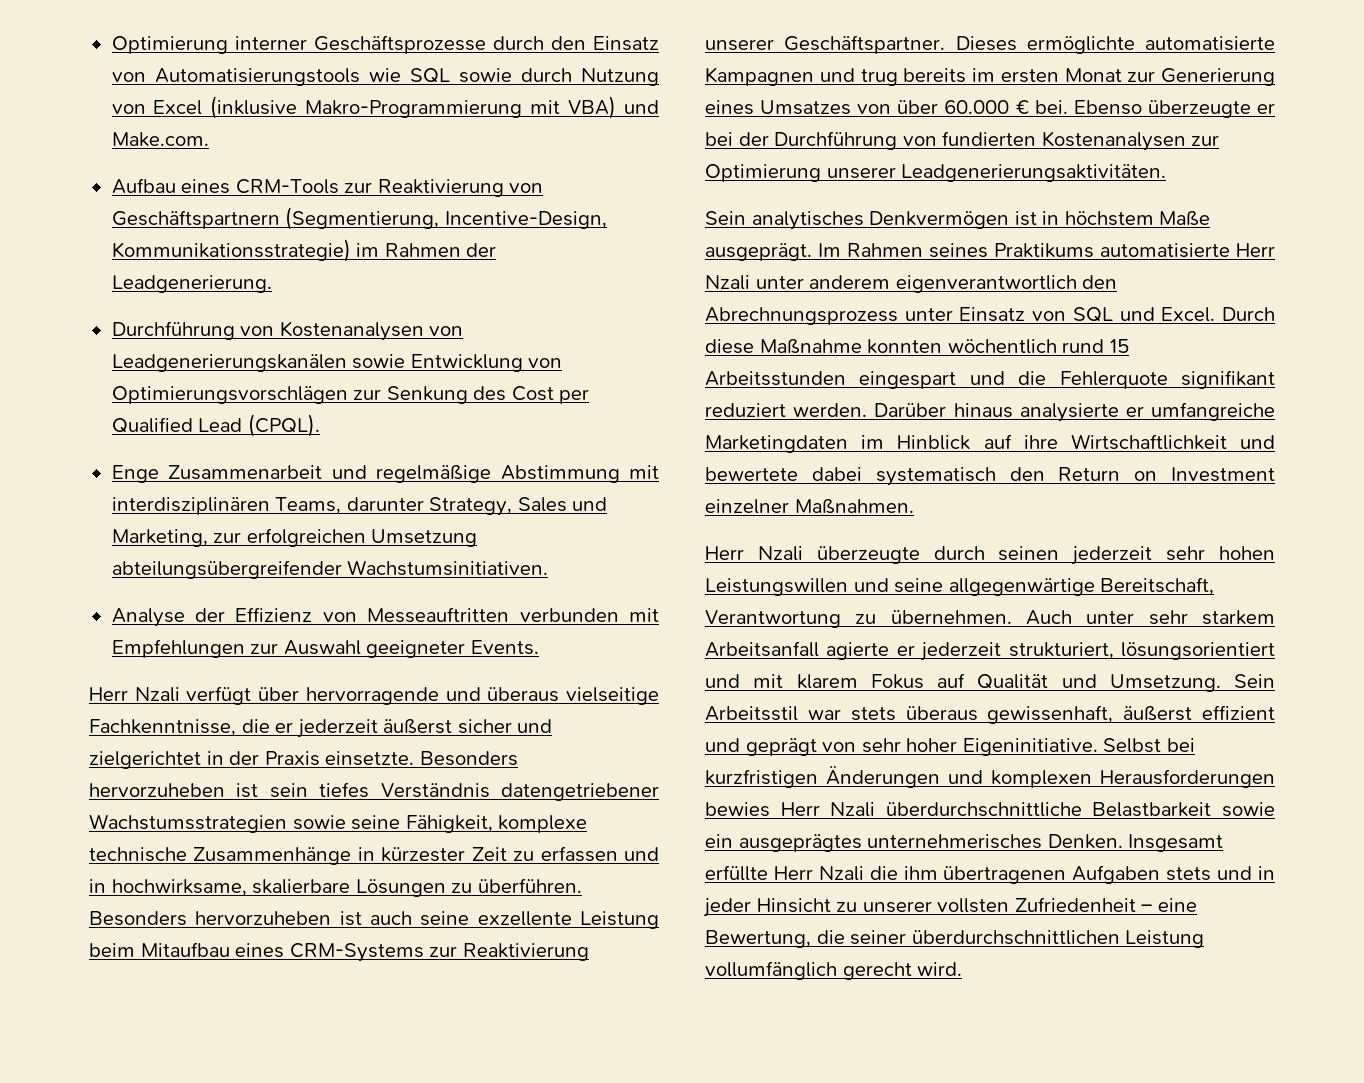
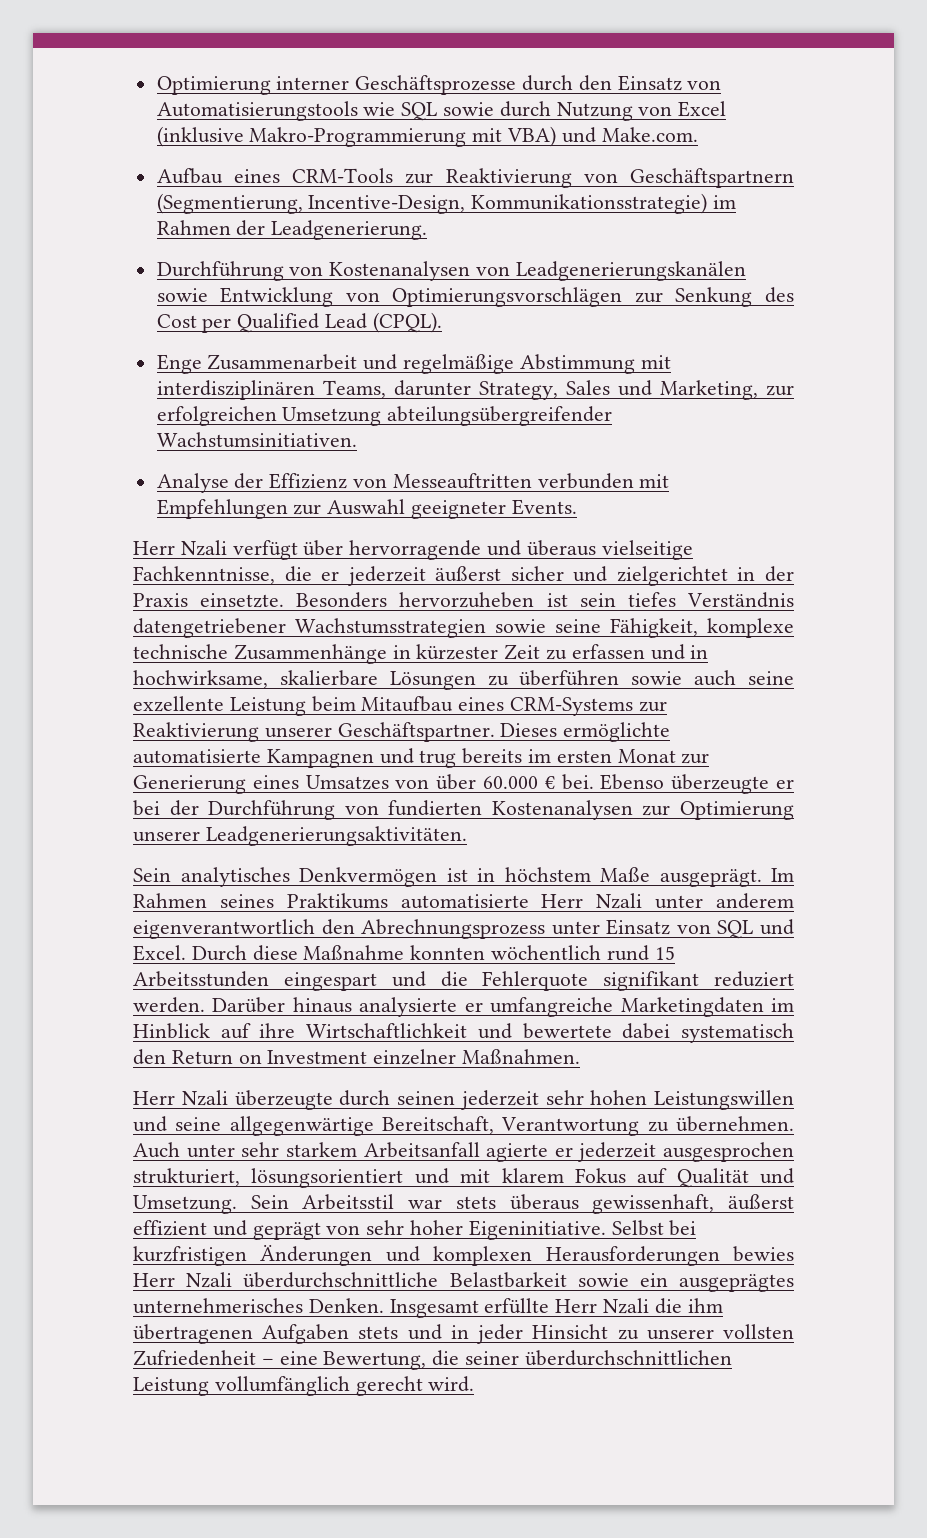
- Besonders hervorzuheben ist sein tiefes Verständnis datengetriebener Wachstumsstrategien sowie seine Fähigkeit, komplexe technische Zusammenhänge in kürzester Zeit zu erfassen und in hochwirksame, skalierbare Lösungen zu überführen. Besonders hervorzuheben ist auch seine exzellente Leistung beim Mitaufbau eines CRM-Systems zur Reaktivierung unserer Geschäftspartner.
+ Besonders hervorzuheben ist sein tiefes Verständnis datengetriebener Wachstumsstrategien sowie seine Fähigkeit, komplexe technische Zusammenhänge in kürzester Zeit zu erfassen und in hochwirksame, skalierbare Lösungen zu überführen sowie auch seine exzellente Leistung beim Mitaufbau eines CRM-Systems zur Reaktivierung unserer Geschäftspartner.
- Auch unter sehr starkem Arbeitsanfall agierte er jederzeit strukturiert, lösungsorientiert und mit klarem Fokus auf Qualität und Umsetzung.
+ Auch unter sehr starkem Arbeitsanfall agierte er jederzeit ausgesprochen strukturiert, lösungsorientiert und mit klarem Fokus auf Qualität und Umsetzung.

